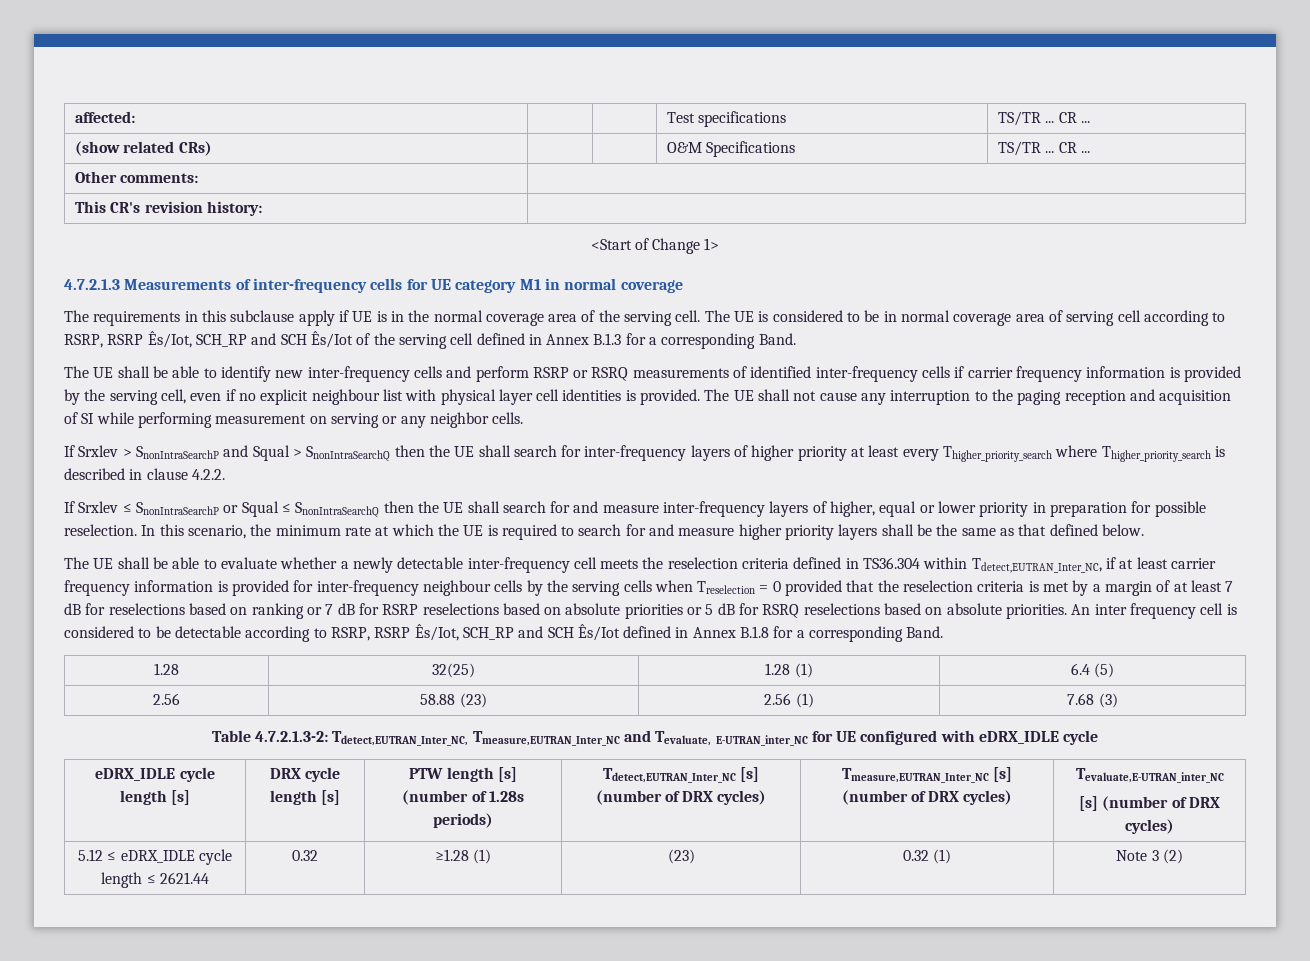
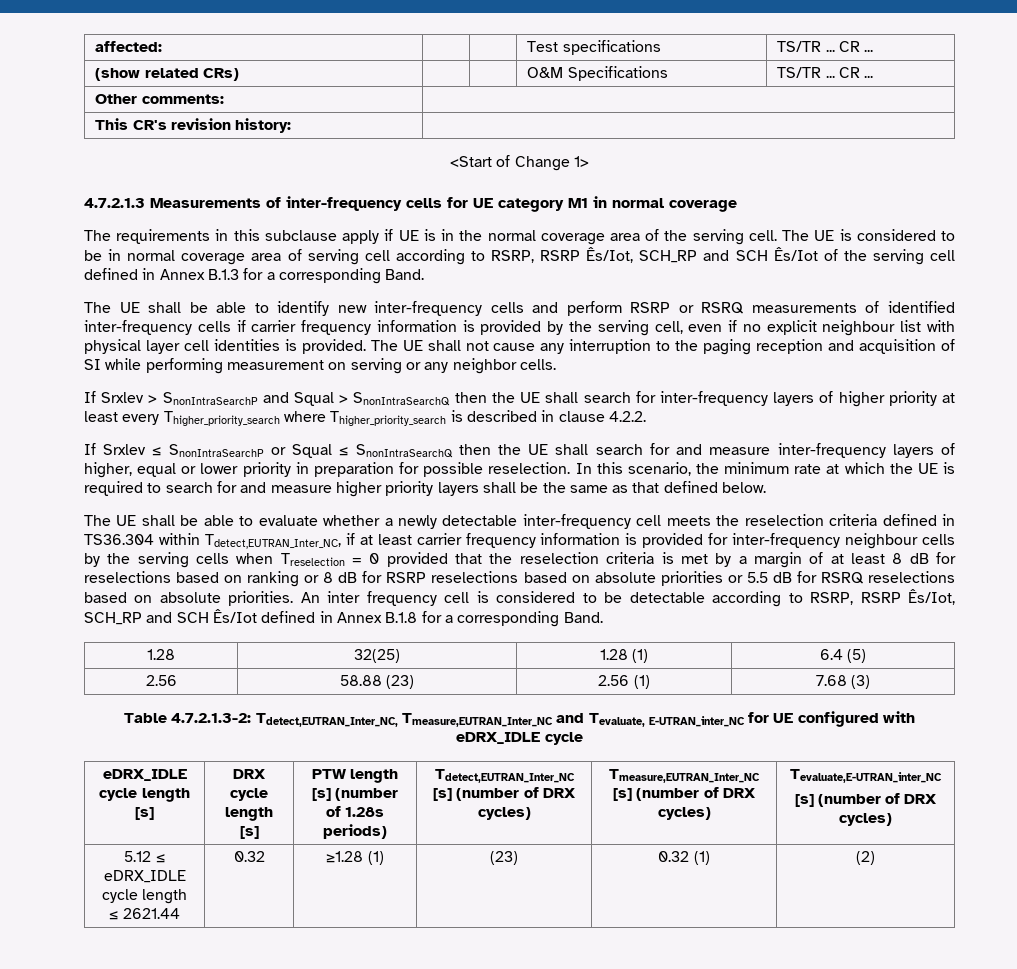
- The UE shall be able to evaluate whether a newly detectable inter-frequency cell meets the reselection criteria defined in TS36.304 within Tdetect,EUTRAN_Inter_NC, if at least carrier frequency information is provided for inter-frequency neighbour cells by the serving cells when Treselection = 0 provided that the reselection criteria is met by a margin of at least 7 dB for reselections based on ranking or 7 dB for RSRP reselections based on absolute priorities or 5 dB for RSRQ reselections based on absolute priorities.
+ The UE shall be able to evaluate whether a newly detectable inter-frequency cell meets the reselection criteria defined in TS36.304 within Tdetect,EUTRAN_Inter_NC, if at least carrier frequency information is provided for inter-frequency neighbour cells by the serving cells when Treselection = 0 provided that the reselection criteria is met by a margin of at least 8 dB for reselections based on ranking or 8 dB for RSRP reselections based on absolute priorities or 5.5 dB for RSRQ reselections based on absolute priorities.
- 5.12 ≤ eDRX_IDLE cycle length ≤ 2621.44 | 0.32 | ≥1.28 (1) | (23) | 0.32 (1) | Note 3 (2)
+ 5.12 ≤ eDRX_IDLE cycle length ≤ 2621.44 | 0.32 | ≥1.28 (1) | (23) | 0.32 (1) | (2)

